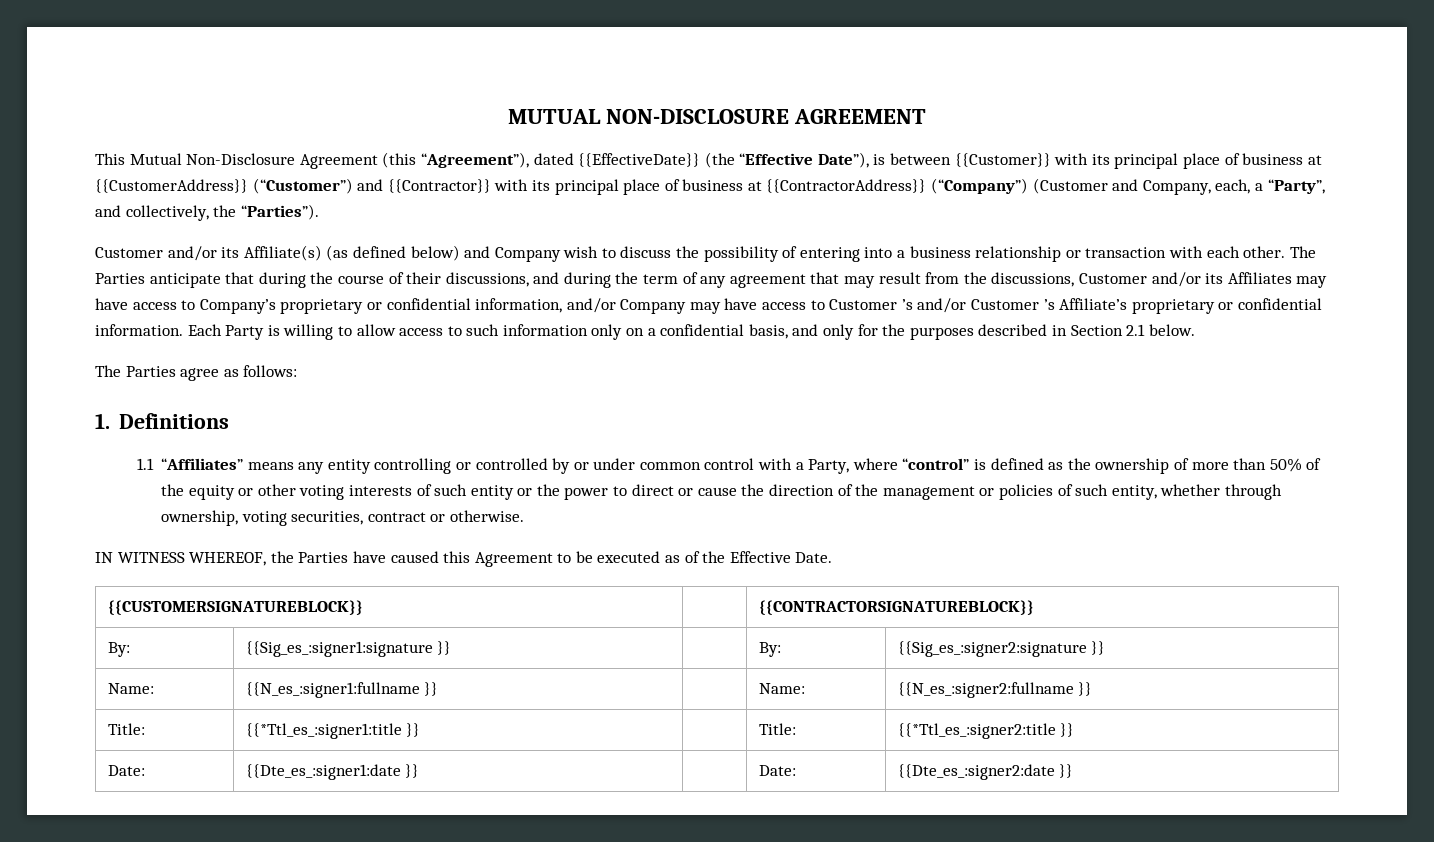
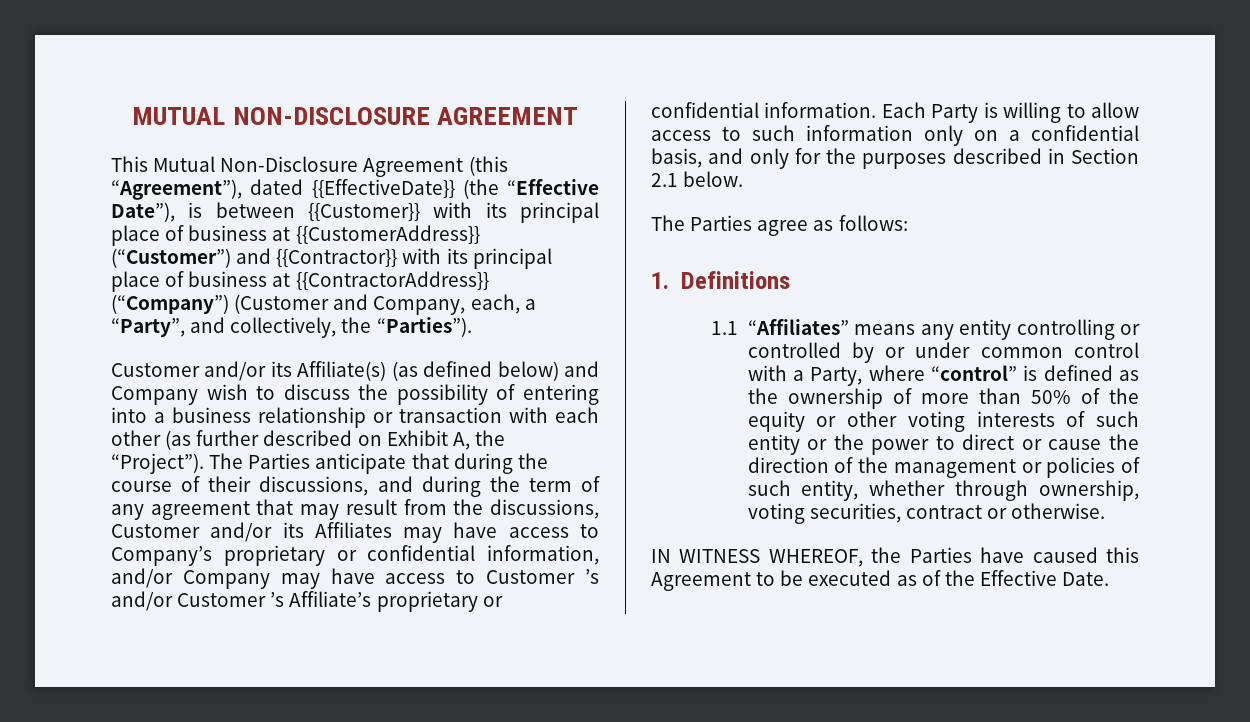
- Customer and/or its Affiliate(s) (as defined below) and Company wish to discuss the possibility of entering into a business relationship or transaction with each other.
+ Customer and/or its Affiliate(s) (as defined below) and Company wish to discuss the possibility of entering into a business relationship or transaction with each other (as further described on Exhibit A, the “Project”).
- {{CUSTOMERSIGNATUREBLOCK}} | | {{CONTRACTORSIGNATUREBLOCK}}
- By: | {{Sig_es_:signer1:signature }} | | By: | {{Sig_es_:signer2:signature }}
- Name: | {{N_es_:signer1:fullname }} | | Name: | {{N_es_:signer2:fullname }}
- Title: | {{*Ttl_es_:signer1:title }} | | Title: | {{*Ttl_es_:signer2:title }}
- Date: | {{Dte_es_:signer1:date }} | | Date: | {{Dte_es_:signer2:date }}

